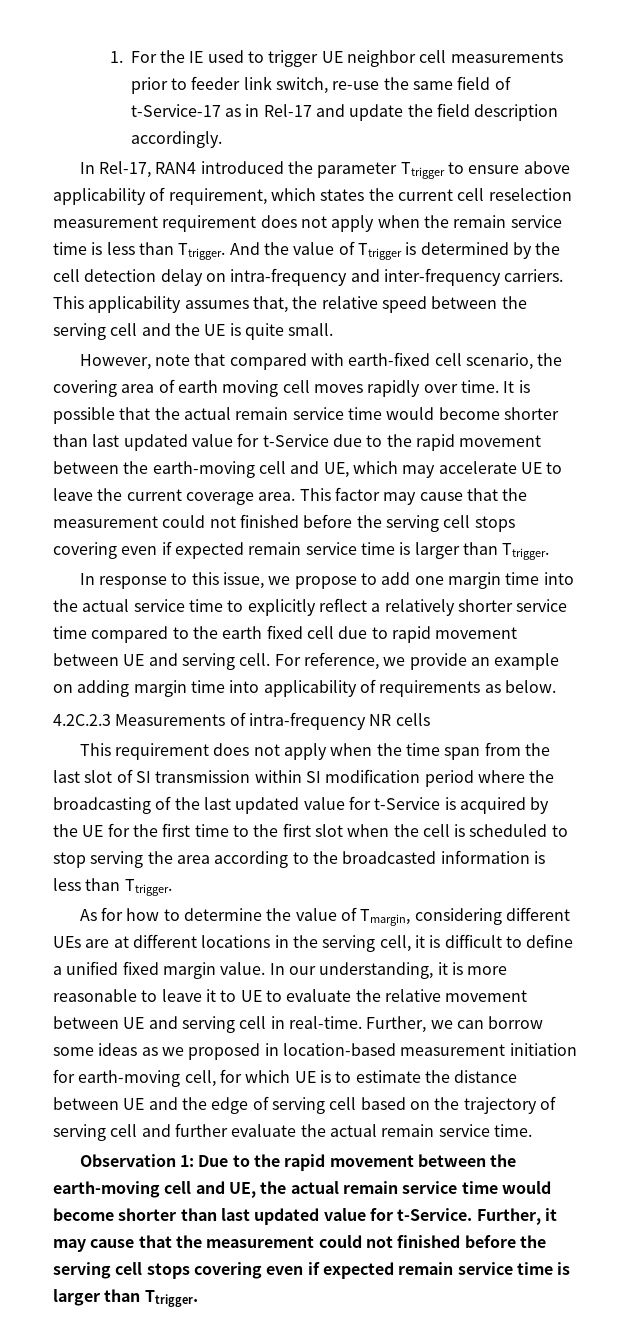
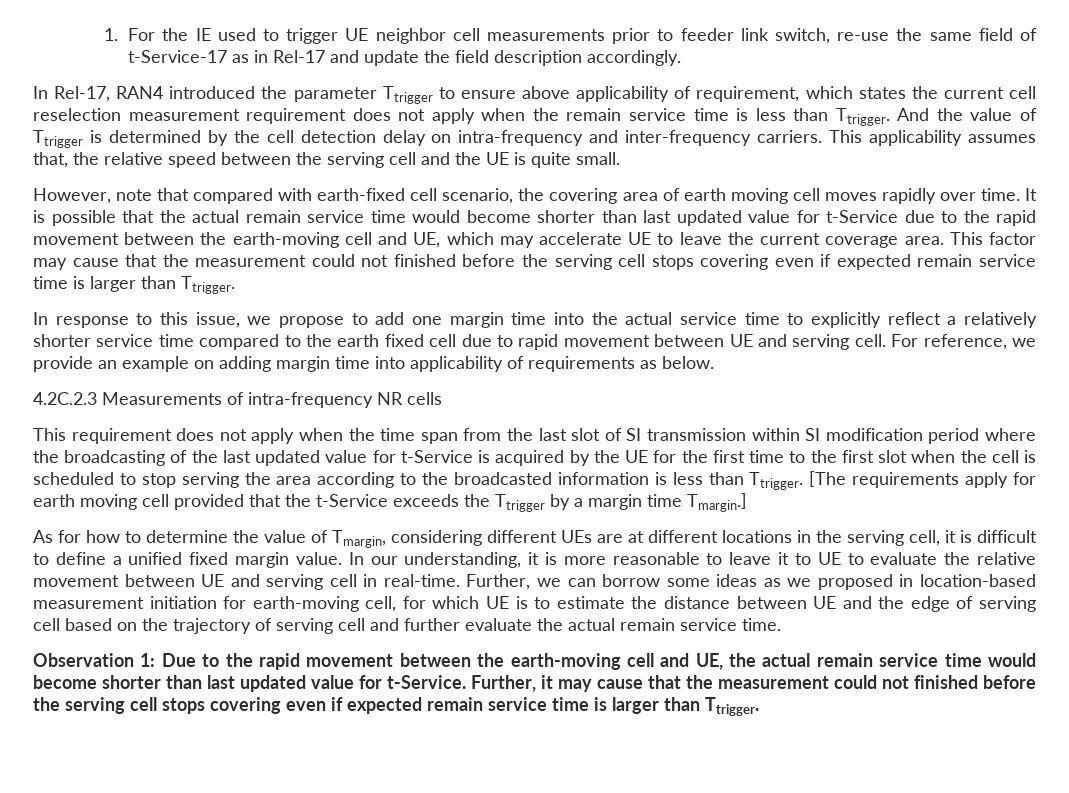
+ [The requirements apply for earth moving cell provided that the t-Service exceeds the Ttrigger by a margin time Tmargin.]

